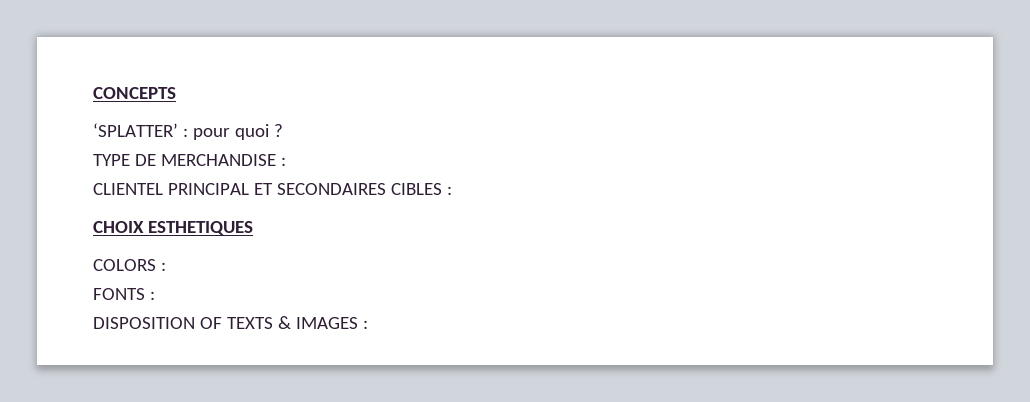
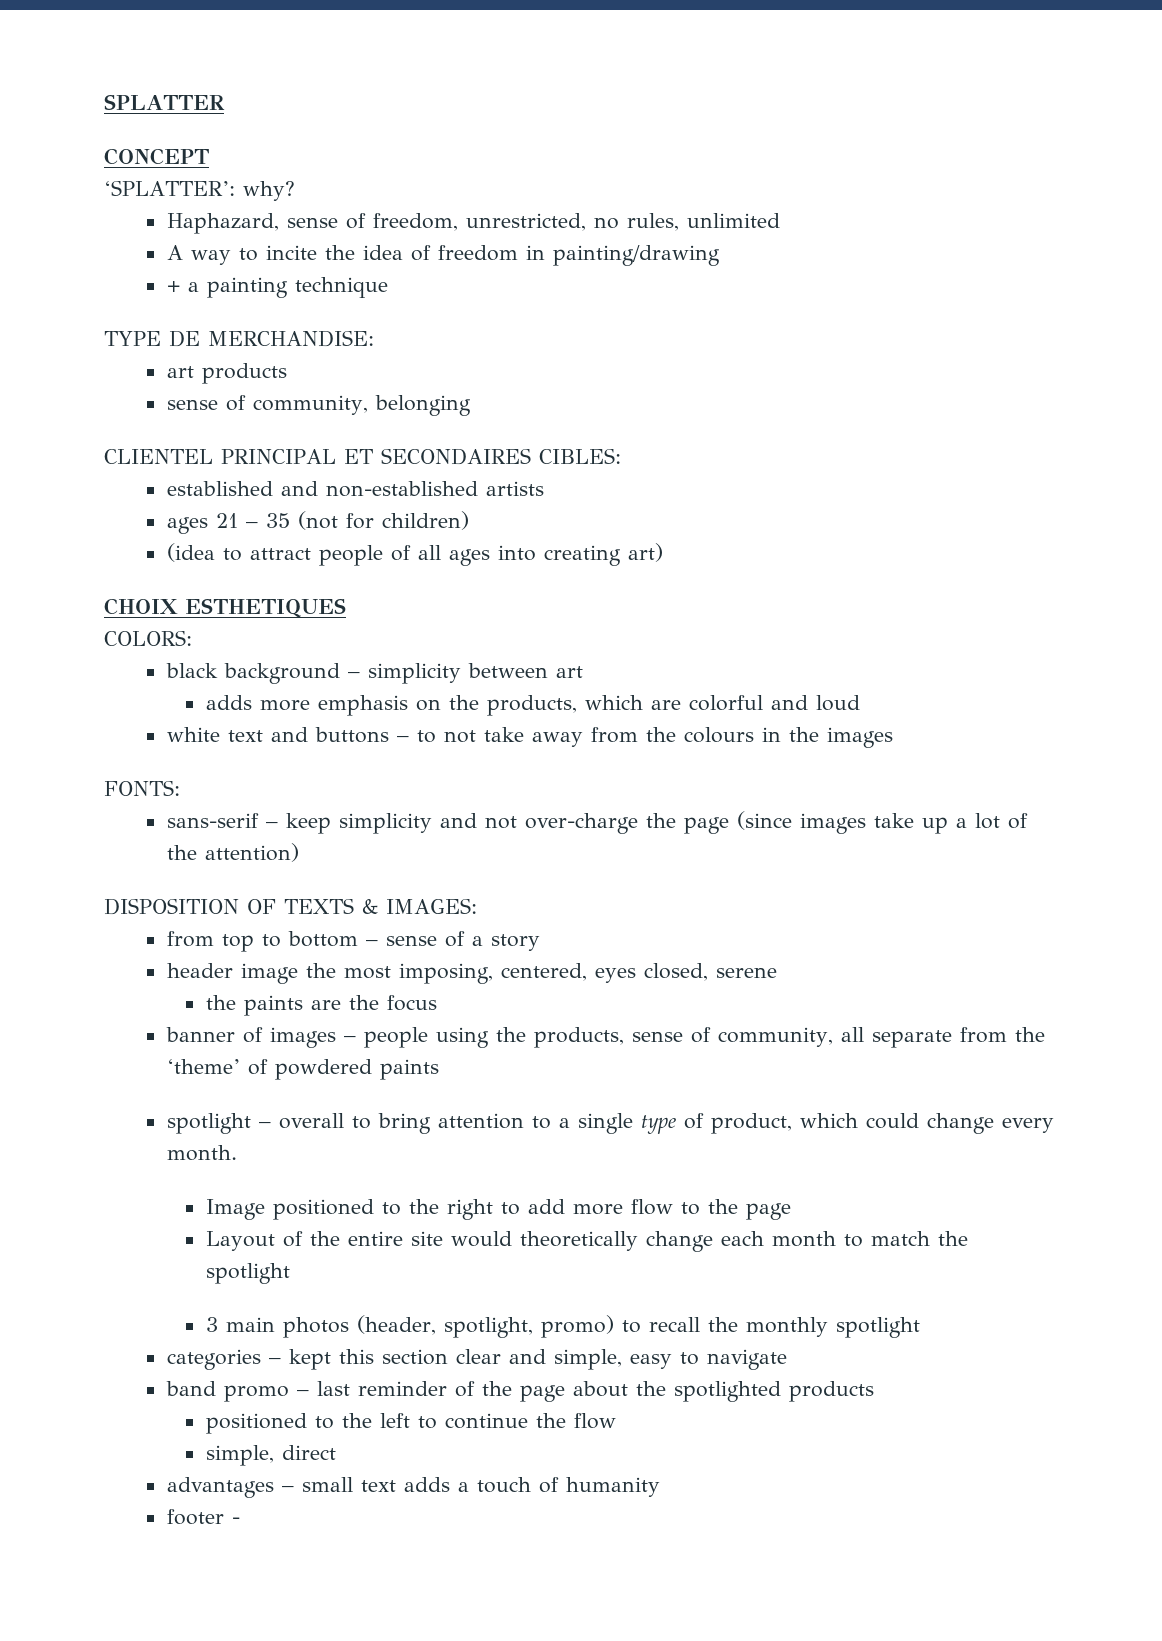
- CONCEPTS
- ‘SPLATTER’ : pour quoi ?
- TYPE DE MERCHANDISE :
- CLIENTEL PRINCIPAL ET SECONDAIRES CIBLES :
+ SPLATTER
+ CONCEPT
+ ‘SPLATTER’: why?
+ Haphazard, sense of freedom, unrestricted, no rules, unlimited
+ A way to incite the idea of freedom in painting/drawing
+ + a painting technique
+ TYPE DE MERCHANDISE:
+ art products
+ sense of community, belonging
+ CLIENTEL PRINCIPAL ET SECONDAIRES CIBLES:
+ established and non-established artists
+ ages 21 – 35 (not for children)
+ (idea to attract people of all ages into creating art)
  CHOIX ESTHETIQUES
- COLORS :
- FONTS :
- DISPOSITION OF TEXTS & IMAGES :
+ COLORS:
+ black background – simplicity between art
+ adds more emphasis on the products, which are colorful and loud
+ white text and buttons – to not take away from the colours in the images
+ FONTS:
+ sans-serif – keep simplicity and not over-charge the page (since images take up a lot of the attention)
+ DISPOSITION OF TEXTS & IMAGES:
+ from top to bottom – sense of a story
+ header image the most imposing, centered, eyes closed, serene
+ the paints are the focus
+ banner of images – people using the products, sense of community, all separate from the ‘theme’ of powdered paints
+ spotlight – overall to bring attention to a single type of product, which could change every month.
+ Image positioned to the right to add more flow to the page
+ Layout of the entire site would theoretically change each month to match the spotlight
+ 3 main photos (header, spotlight, promo) to recall the monthly spotlight
+ categories – kept this section clear and simple, easy to navigate
+ band promo – last reminder of the page about the spotlighted products
+ positioned to the left to continue the flow
+ simple, direct
+ advantages – small text adds a touch of humanity
+ footer -

